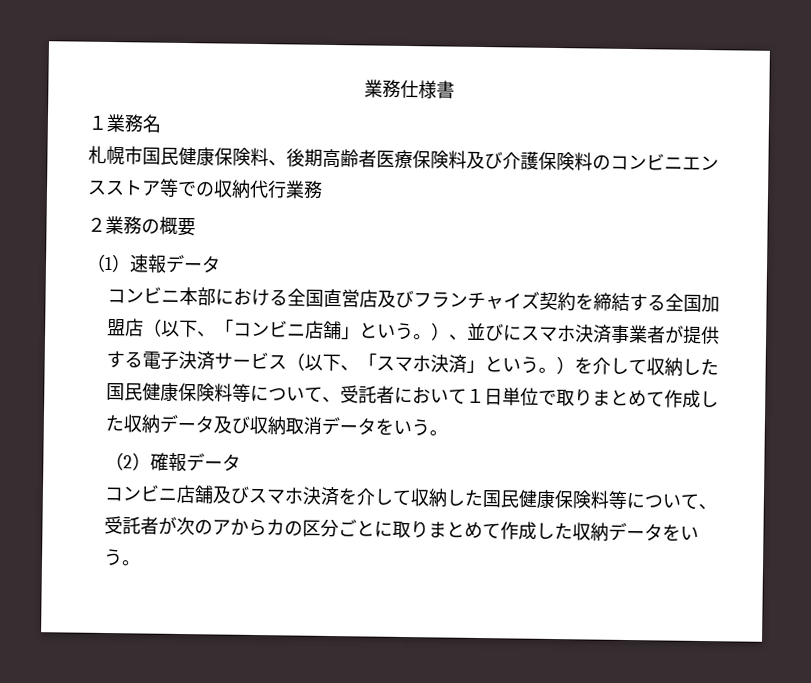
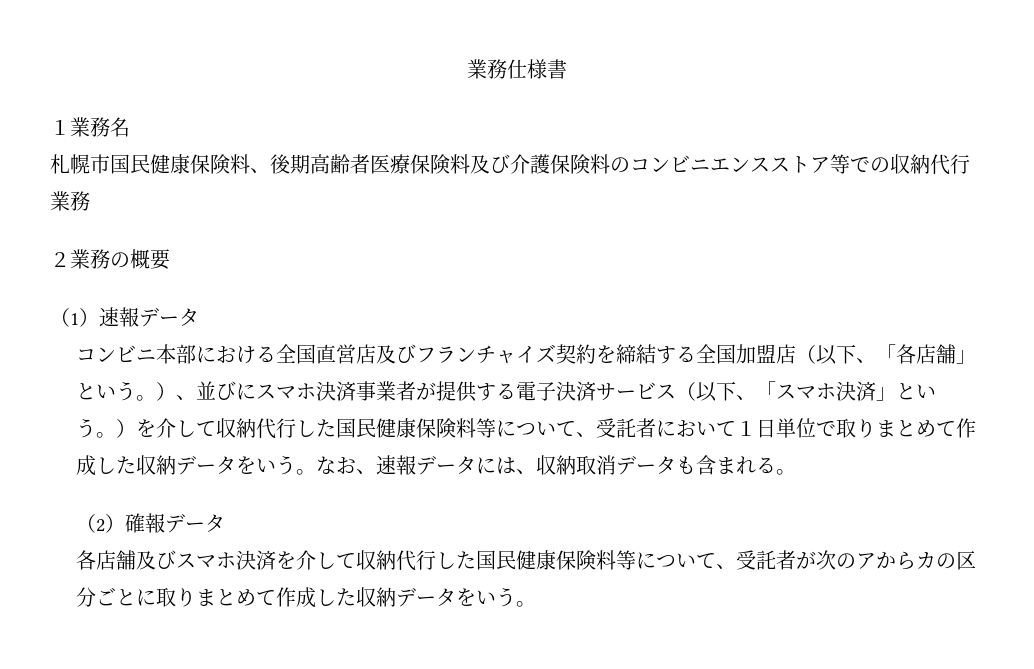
- コンビニ本部における全国直営店及びフランチャイズ契約を締結する全国加盟店（以下、「コンビニ店舗」という。）、並びにスマホ決済事業者が提供する電子決済サービス（以下、「スマホ決済」という。）を介して収納した国民健康保険料等について、受託者において１日単位で取りまとめて作成した収納データ及び収納取消データをいう。
+ コンビニ本部における全国直営店及びフランチャイズ契約を締結する全国加盟店（以下、「各店舗」という。）、並びにスマホ決済事業者が提供する電子決済サービス（以下、「スマホ決済」という。）を介して収納代行した国民健康保険料等について、受託者において１日単位で取りまとめて作成した収納データをいう。なお、速報データには、収納取消データも含まれる。
- コンビニ店舗及びスマホ決済を介して収納した国民健康保険料等について、受託者が次のアからカの区分ごとに取りまとめて作成した収納データをいう。
+ 各店舗及びスマホ決済を介して収納代行した国民健康保険料等について、受託者が次のアからカの区分ごとに取りまとめて作成した収納データをいう。

